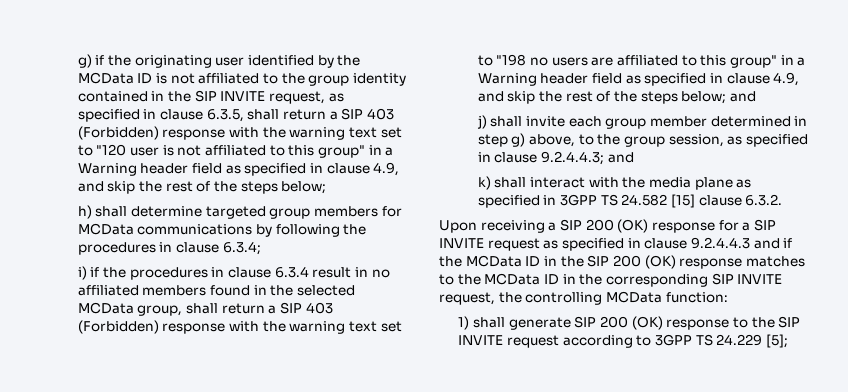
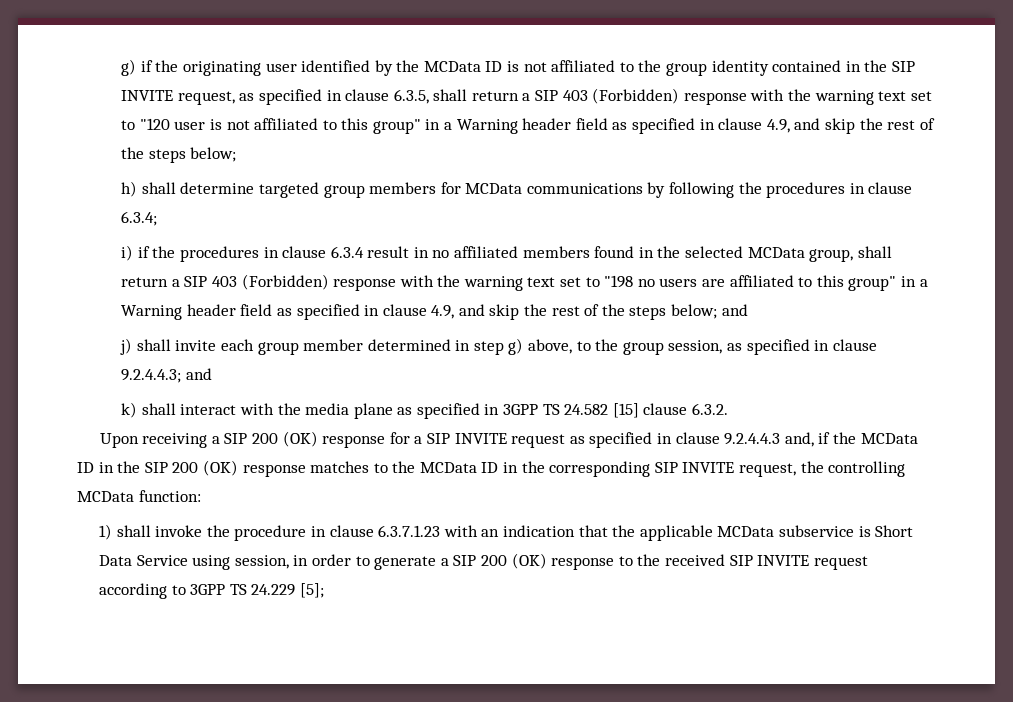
- Upon receiving a SIP 200 (OK) response for a SIP INVITE request as specified in clause 9.2.4.4.3 and if the MCData ID in the SIP 200 (OK) response matches to the MCData ID in the corresponding SIP INVITE request, the controlling MCData function:
+ Upon receiving a SIP 200 (OK) response for a SIP INVITE request as specified in clause 9.2.4.4.3 and, if the MCData ID in the SIP 200 (OK) response matches to the MCData ID in the corresponding SIP INVITE request, the controlling MCData function:
- 1) shall generate SIP 200 (OK) response to the SIP INVITE request according to 3GPP TS 24.229 [5];
+ 1) shall invoke the procedure in clause 6.3.7.1.23 with an indication that the applicable MCData subservice is Short Data Service using session, in order to generate a SIP 200 (OK) response to the received SIP INVITE request according to 3GPP TS 24.229 [5];

